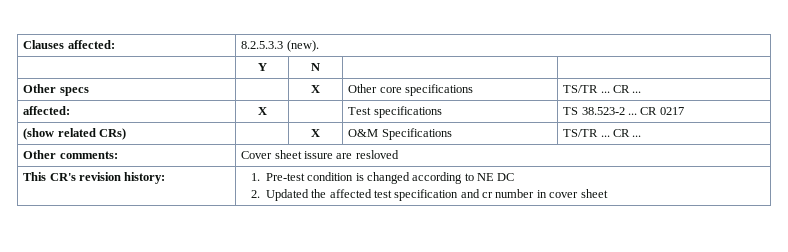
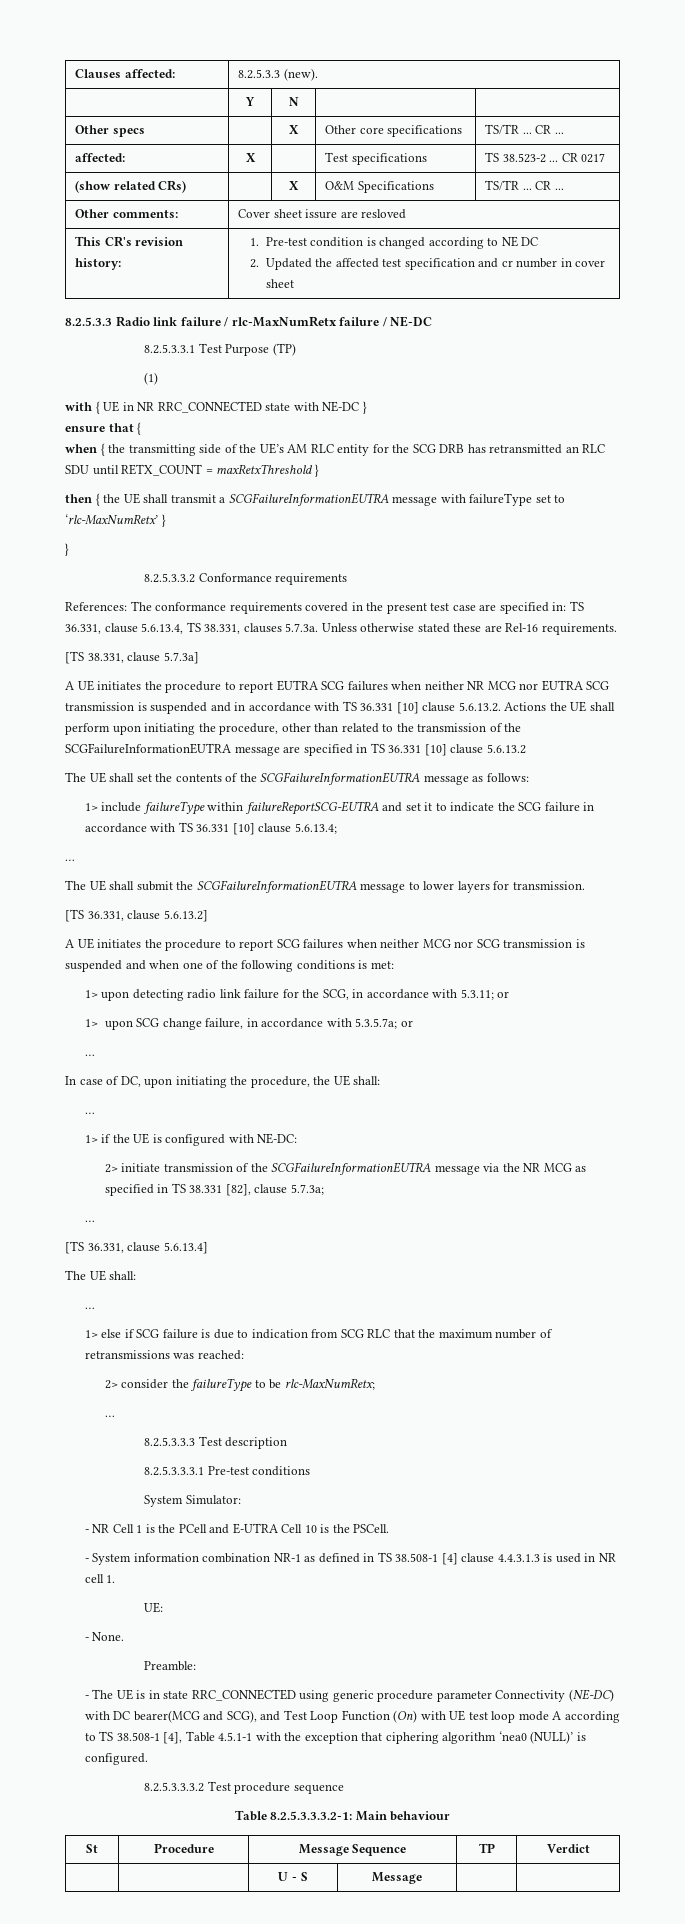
+ 8.2.5.3.3 Radio link failure / rlc-MaxNumRetx failure / NE-DC
+ 8.2.5.3.3.1 Test Purpose (TP)
+ (1)
+ with { UE in NR RRC_CONNECTED state with NE-DC }
+ ensure that {
+ when { the transmitting side of the UE’s AM RLC entity for the SCG DRB has retransmitted an RLC SDU until RETX_COUNT = maxRetxThreshold }
+ then { the UE shall transmit a SCGFailureInformationEUTRA message with failureType set to ‘rlc-MaxNumRetx’ }
+ }
+ 8.2.5.3.3.2 Conformance requirements
+ References: The conformance requirements covered in the present test case are specified in: TS 36.331, clause 5.6.13.4, TS 38.331, clauses 5.7.3a. Unless otherwise stated these are Rel-16 requirements.
+ [TS 38.331, clause 5.7.3a]
+ A UE initiates the procedure to report EUTRA SCG failures when neither NR MCG nor EUTRA SCG transmission is suspended and in accordance with TS 36.331 [10] clause 5.6.13.2. Actions the UE shall perform upon initiating the procedure, other than related to the transmission of the SCGFailureInformationEUTRA message are specified in TS 36.331 [10] clause 5.6.13.2
+ The UE shall set the contents of the SCGFailureInformationEUTRA message as follows:
+ 1> include failureType within failureReportSCG-EUTRA and set it to indicate the SCG failure in accordance with TS 36.331 [10] clause 5.6.13.4;
+ …
+ The UE shall submit the SCGFailureInformationEUTRA message to lower layers for transmission.
+ [TS 36.331, clause 5.6.13.2]
+ A UE initiates the procedure to report SCG failures when neither MCG nor SCG transmission is suspended and when one of the following conditions is met:
+ 1> upon detecting radio link failure for the SCG, in accordance with 5.3.11; or
+ 1> upon SCG change failure, in accordance with 5.3.5.7a; or
+ …
+ In case of DC, upon initiating the procedure, the UE shall:
+ …
+ 1> if the UE is configured with NE-DC:
+ 2> initiate transmission of the SCGFailureInformationEUTRA message via the NR MCG as specified in TS 38.331 [82], clause 5.7.3a;
+ …
+ [TS 36.331, clause 5.6.13.4]
+ The UE shall:
+ …
+ 1> else if SCG failure is due to indication from SCG RLC that the maximum number of retransmissions was reached:
+ 2> consider the failureType to be rlc-MaxNumRetx;
+ …
+ 8.2.5.3.3.3 Test description
+ 8.2.5.3.3.3.1 Pre-test conditions
+ System Simulator:
+ - NR Cell 1 is the PCell and E-UTRA Cell 10 is the PSCell.
+ - System information combination NR-1 as defined in TS 38.508-1 [4] clause 4.4.3.1.3 is used in NR cell 1.
+ UE:
+ - None.
+ Preamble:
+ - The UE is in state RRC_CONNECTED using generic procedure parameter Connectivity (NE-DC) with DC bearer(MCG and SCG), and Test Loop Function (On) with UE test loop mode A according to TS 38.508-1 [4], Table 4.5.1-1 with the exception that ciphering algorithm ‘nea0 (NULL)’ is configured.
+ 8.2.5.3.3.3.2 Test procedure sequence
+ Table 8.2.5.3.3.3.2-1: Main behaviour
+ St | Procedure | Message Sequence | TP | Verdict
+ | | U - S | Message | |

